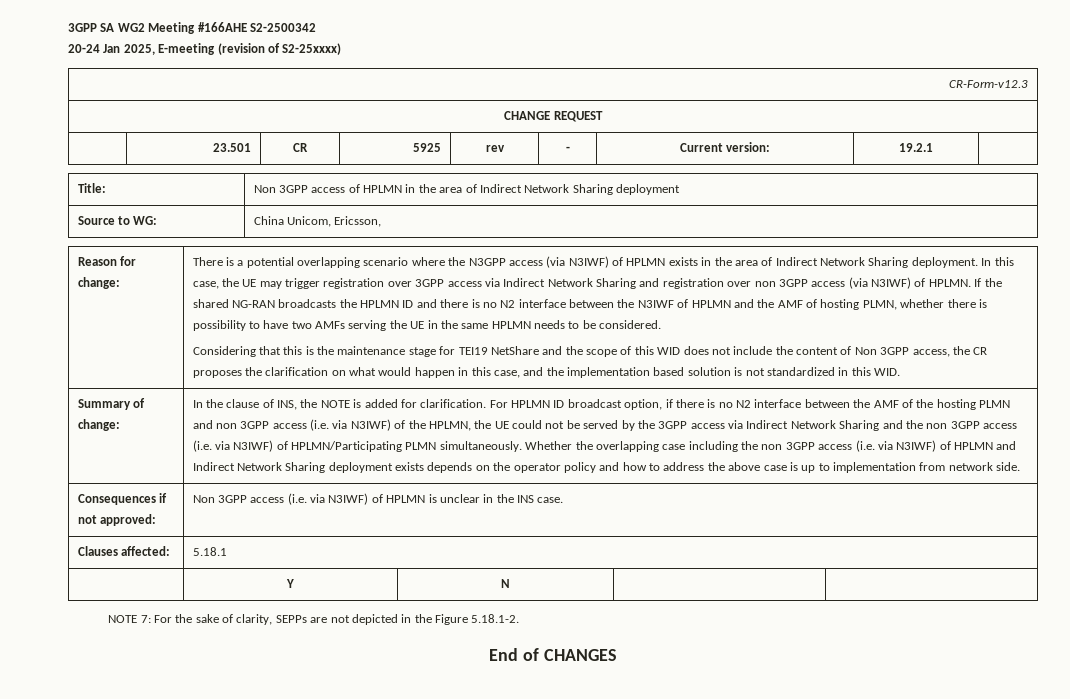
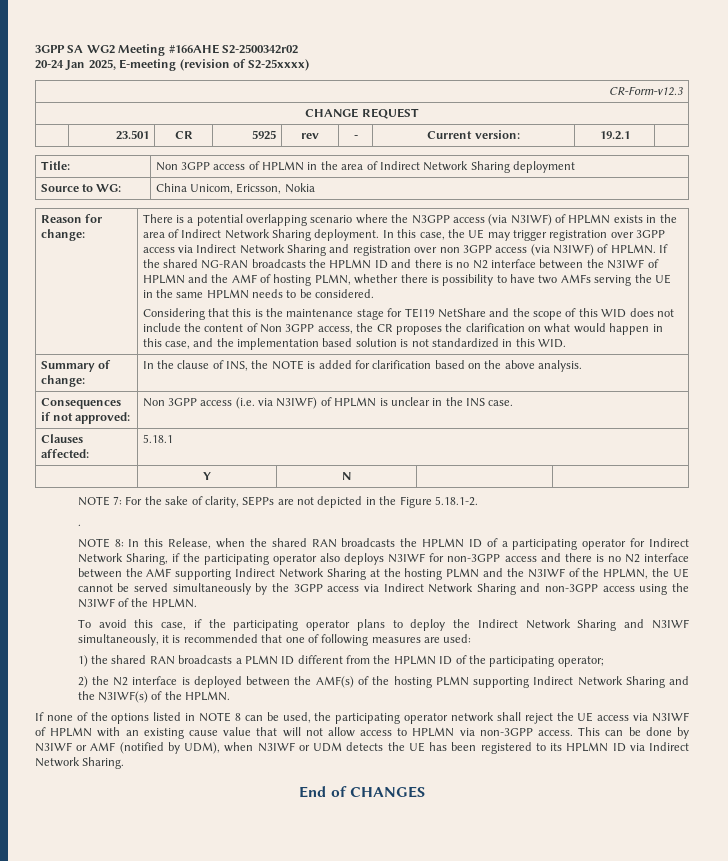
- 3GPP SA WG2 Meeting #166AHE S2-2500342
+ 3GPP SA WG2 Meeting #166AHE S2-2500342r02
- Source to WG: | China Unicom, Ericsson,
+ Source to WG: | China Unicom, Ericsson, Nokia
- In the clause of INS, the NOTE is added for clarification. For HPLMN ID broadcast option, if there is no N2 interface between the AMF of the hosting PLMN and non 3GPP access (i.e. via N3IWF) of the HPLMN, the UE could not be served by the 3GPP access via Indirect Network Sharing and the non 3GPP access (i.e. via N3IWF) of HPLMN/Participating PLMN simultaneously. Whether the overlapping case including the non 3GPP access (i.e. via N3IWF) of HPLMN and Indirect Network Sharing deployment exists depends on the operator policy and how to address the above case is up to implementation from network side.
+ In the clause of INS, the NOTE is added for clarification based on the above analysis.
+ .
+ NOTE 8: In this Release, when the shared RAN broadcasts the HPLMN ID of a participating operator for Indirect Network Sharing, if the participating operator also deploys N3IWF for non-3GPP access and there is no N2 interface between the AMF supporting Indirect Network Sharing at the hosting PLMN and the N3IWF of the HPLMN, the UE cannot be served simultaneously by the 3GPP access via Indirect Network Sharing and non-3GPP access using the N3IWF of the HPLMN.
+ To avoid this case, if the participating operator plans to deploy the Indirect Network Sharing and N3IWF simultaneously, it is recommended that one of following measures are used:
+ 1) the shared RAN broadcasts a PLMN ID different from the HPLMN ID of the participating operator;
+ 2) the N2 interface is deployed between the AMF(s) of the hosting PLMN supporting Indirect Network Sharing and the N3IWF(s) of the HPLMN.
+ If none of the options listed in NOTE 8 can be used, the participating operator network shall reject the UE access via N3IWF of HPLMN with an existing cause value that will not allow access to HPLMN via non-3GPP access. This can be done by N3IWF or AMF (notified by UDM), when N3IWF or UDM detects the UE has been registered to its HPLMN ID via Indirect Network Sharing.

